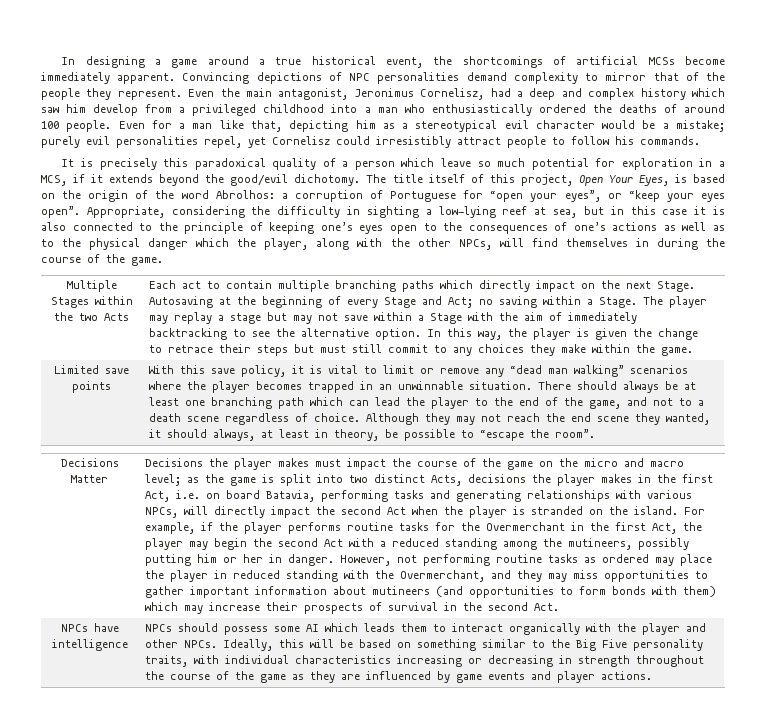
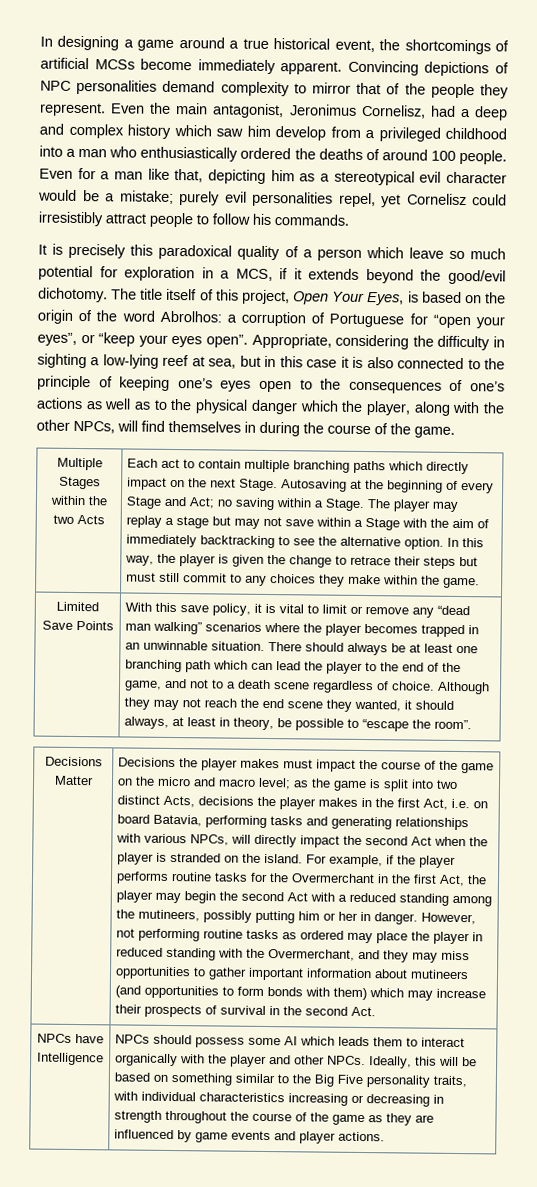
- Limited save points
+ Limited Save Points
- NPCs have intelligence
+ NPCs have Intelligence

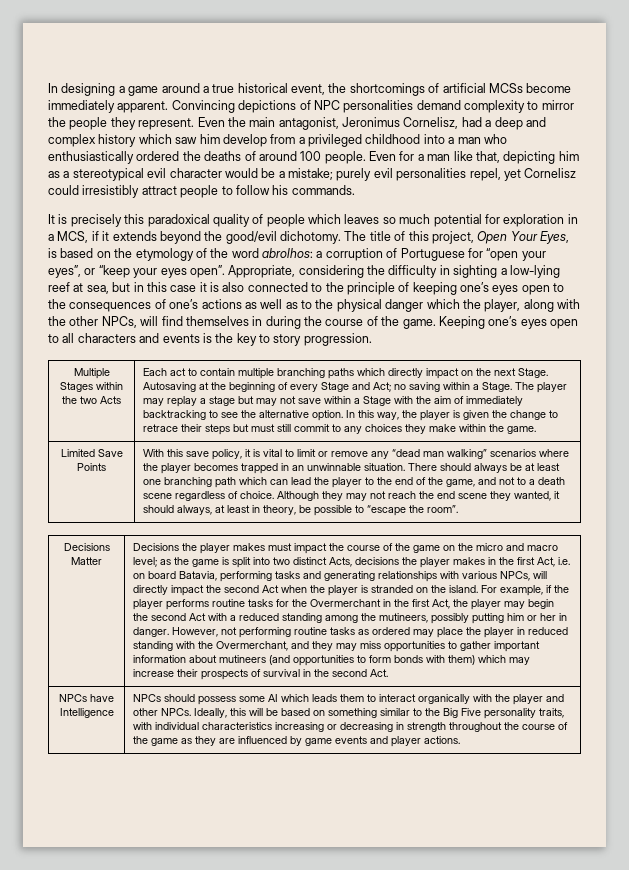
- Convincing depictions of NPC personalities demand complexity to mirror that of the people they represent.
+ Convincing depictions of NPC personalities demand complexity to mirror the people they represent.
- It is precisely this paradoxical quality of a person which leave so much potential for exploration in a MCS, if it extends beyond the good/evil dichotomy.
+ It is precisely this paradoxical quality of people which leaves so much potential for exploration in a MCS, if it extends beyond the good/evil dichotomy.
- The title itself of this project, Open Your Eyes, is based on the origin of the word Abrolhos: a corruption of Portuguese for “open your eyes”, or “keep your eyes open”.
+ The title of this project, Open Your Eyes, is based on the etymology of the word abrolhos: a corruption of Portuguese for “open your eyes”, or “keep your eyes open”.
+ Keeping one’s eyes open to all characters and events is the key to story progression.

